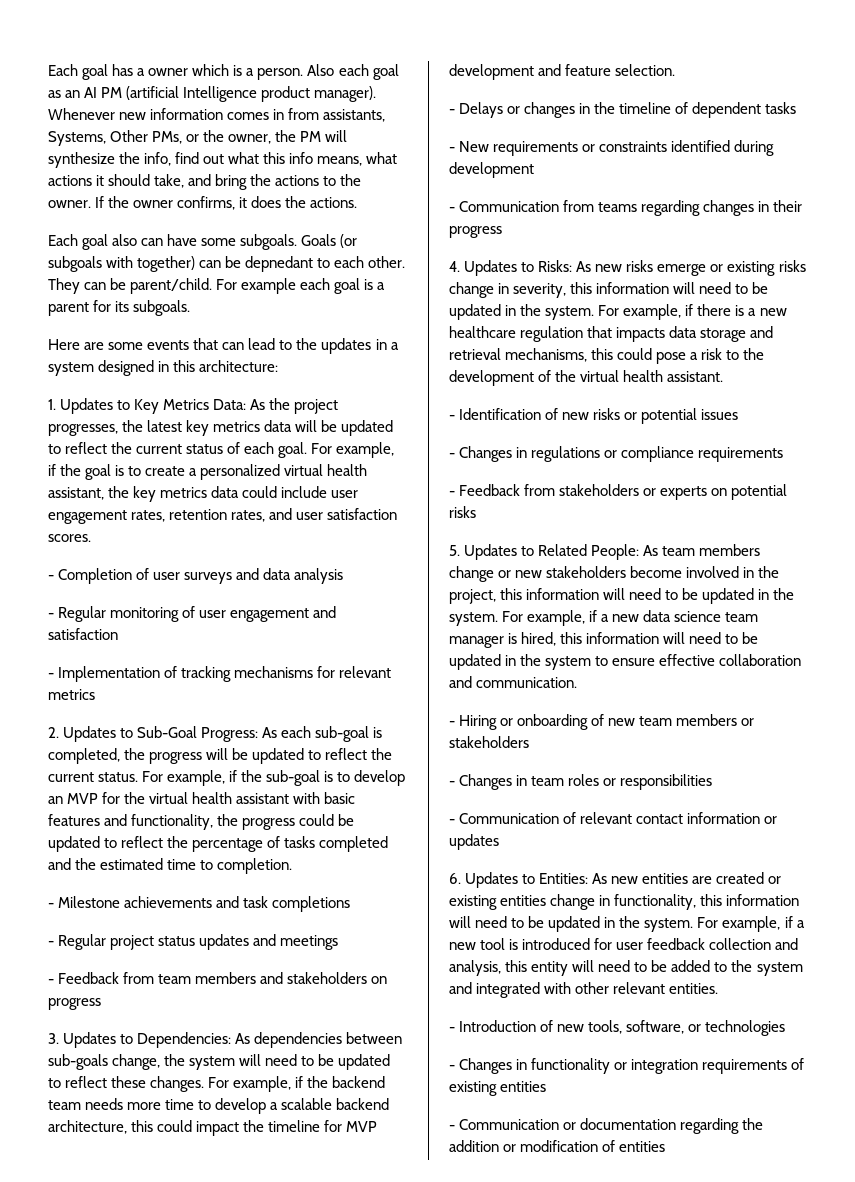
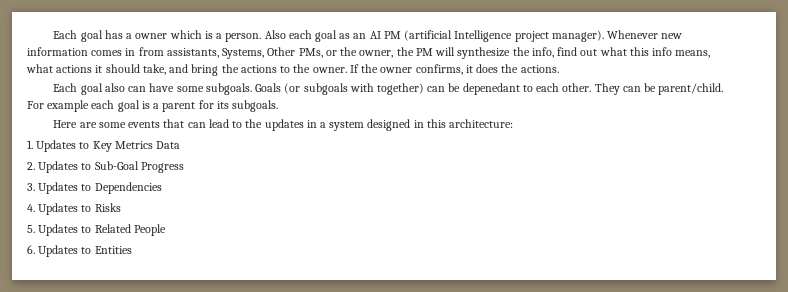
- Also each goal as an AI PM (artificial Intelligence product manager).
+ Also each goal as an AI PM (artificial Intelligence project manager).
- Goals (or subgoals with together) can be depnedant to each other.
+ Goals (or subgoals with together) can be depenedant to each other.
- 1. Updates to Key Metrics Data: As the project progresses, the latest key metrics data will be updated to reflect the current status of each goal. For example, if the goal is to create a personalized virtual health assistant, the key metrics data could include user engagement rates, retention rates, and user satisfaction scores.
- - Completion of user surveys and data analysis
- - Regular monitoring of user engagement and satisfaction
- - Implementation of tracking mechanisms for relevant metrics
- 2. Updates to Sub-Goal Progress: As each sub-goal is completed, the progress will be updated to reflect the current status. For example, if the sub-goal is to develop an MVP for the virtual health assistant with basic features and functionality, the progress could be updated to reflect the percentage of tasks completed and the estimated time to completion.
- - Milestone achievements and task completions
- - Regular project status updates and meetings
- - Feedback from team members and stakeholders on progress
- 3. Updates to Dependencies: As dependencies between sub-goals change, the system will need to be updated to reflect these changes. For example, if the backend team needs more time to develop a scalable backend architecture, this could impact the timeline for MVP development and feature selection.
- - Delays or changes in the timeline of dependent tasks
- - New requirements or constraints identified during development
- - Communication from teams regarding changes in their progress
- 4. Updates to Risks: As new risks emerge or existing risks change in severity, this information will need to be updated in the system. For example, if there is a new healthcare regulation that impacts data storage and retrieval mechanisms, this could pose a risk to the development of the virtual health assistant.
- - Identification of new risks or potential issues
- - Changes in regulations or compliance requirements
- - Feedback from stakeholders or experts on potential risks
- 5. Updates to Related People: As team members change or new stakeholders become involved in the project, this information will need to be updated in the system. For example, if a new data science team manager is hired, this information will need to be updated in the system to ensure effective collaboration and communication.
- - Hiring or onboarding of new team members or stakeholders
- - Changes in team roles or responsibilities
- - Communication of relevant contact information or updates
- 6. Updates to Entities: As new entities are created or existing entities change in functionality, this information will need to be updated in the system. For example, if a new tool is introduced for user feedback collection and analysis, this entity will need to be added to the system and integrated with other relevant entities.
- - Introduction of new tools, software, or technologies
- - Changes in functionality or integration requirements of existing entities
- - Communication or documentation regarding the addition or modification of entities
+ 1. Updates to Key Metrics Data
+ 2. Updates to Sub-Goal Progress
+ 3. Updates to Dependencies
+ 4. Updates to Risks
+ 5. Updates to Related People
+ 6. Updates to Entities

